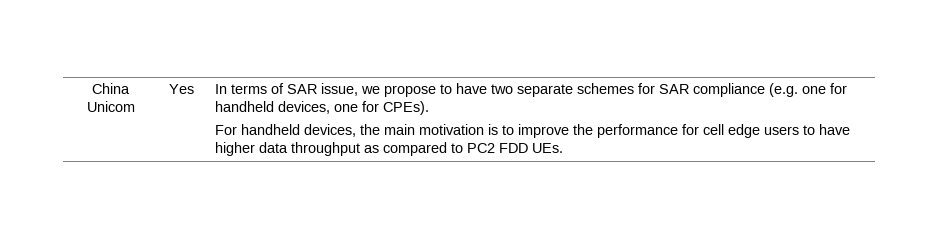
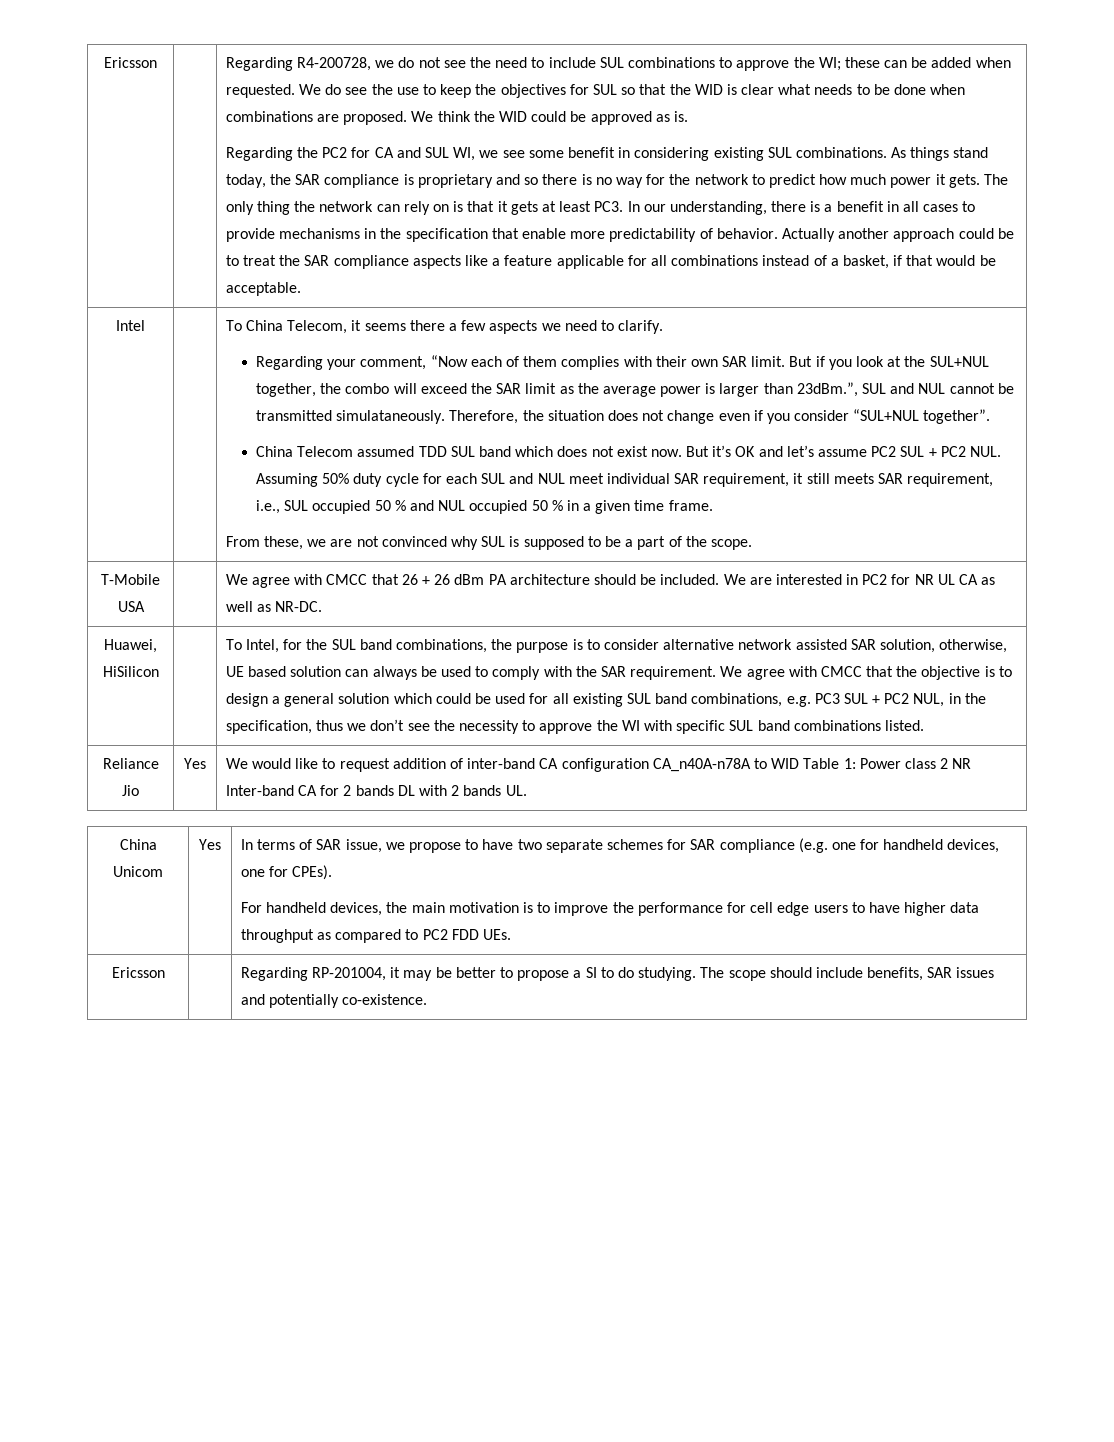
+ Ericsson | | Regarding R4-200728, we do not see the need to include SUL combinations to approve the WI; these can be added when requested. We do see the use to keep the objectives for SUL so that the WID is clear what needs to be done when combinations are proposed. We think the WID could be approved as is.
+ Regarding the PC2 for CA and SUL WI, we see some benefit in considering existing SUL combinations. As things stand today, the SAR compliance is proprietary and so there is no way for the network to predict how much power it gets. The only thing the network can rely on is that it gets at least PC3. In our understanding, there is a benefit in all cases to provide mechanisms in the specification that enable more predictability of behavior. Actually another approach could be to treat the SAR compliance aspects like a feature applicable for all combinations instead of a basket, if that would be acceptable.
+ Intel | | To China Telecom, it seems there a few aspects we need to clarify.
+ Regarding your comment, “Now each of them complies with their own SAR limit. But if you look at the SUL+NUL together, the combo will exceed the SAR limit as the average power is larger than 23dBm.”, SUL and NUL cannot be transmitted simulataneously. Therefore, the situation does not change even if you consider “SUL+NUL together”.
+ China Telecom assumed TDD SUL band which does not exist now. But it’s OK and let’s assume PC2 SUL + PC2 NUL. Assuming 50% duty cycle for each SUL and NUL meet individual SAR requirement, it still meets SAR requirement, i.e., SUL occupied 50 % and NUL occupied 50 % in a given time frame.
+ From these, we are not convinced why SUL is supposed to be a part of the scope.
+ T-Mobile USA | | We agree with CMCC that 26 + 26 dBm PA architecture should be included. We are interested in PC2 for NR UL CA as well as NR-DC.
+ Huawei, HiSilicon | | To Intel, for the SUL band combinations, the purpose is to consider alternative network assisted SAR solution, otherwise, UE based solution can always be used to comply with the SAR requirement. We agree with CMCC that the objective is to design a general solution which could be used for all existing SUL band combinations, e.g. PC3 SUL + PC2 NUL, in the specification, thus we don’t see the necessity to approve the WI with specific SUL band combinations listed.
+ Reliance Jio | Yes | We would like to request addition of inter-band CA configuration CA_n40A-n78A to WID Table 1: Power class 2 NR Inter-band CA for 2 bands DL with 2 bands UL.
+ Ericsson | | Regarding RP-201004, it may be better to propose a SI to do studying. The scope should include benefits, SAR issues and potentially co-existence.

